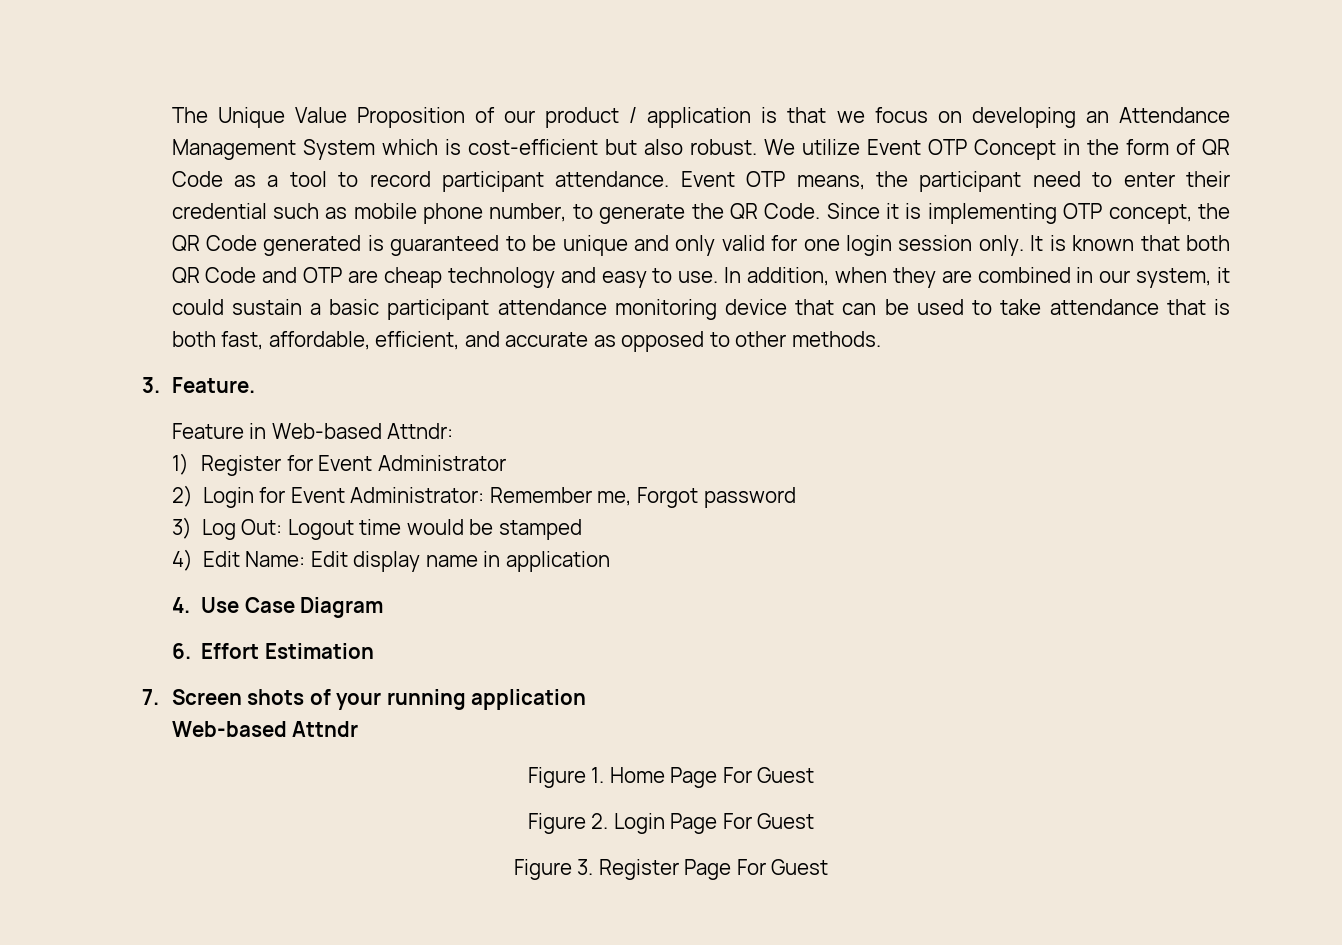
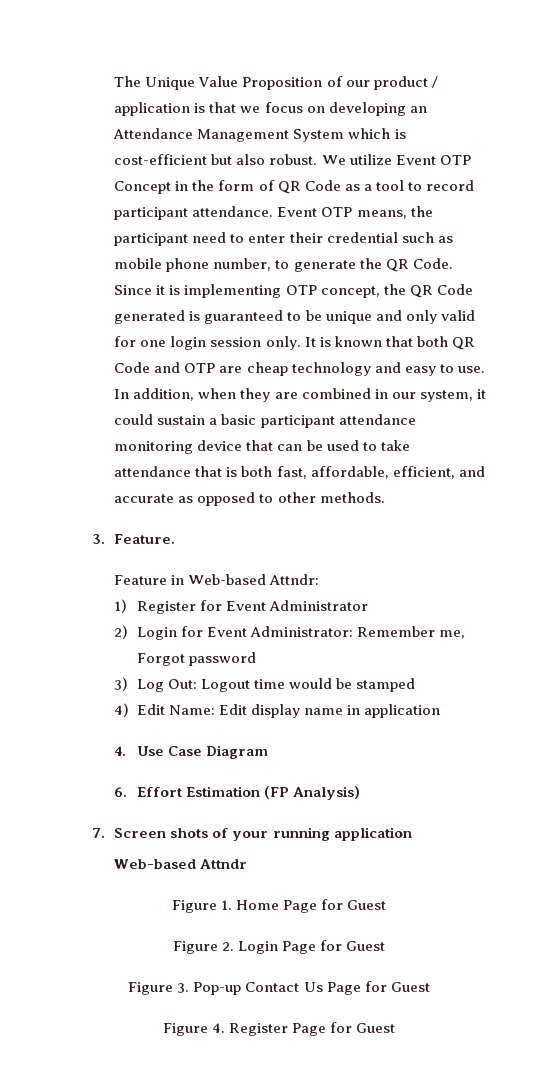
- 6. Effort Estimation
+ 6. Effort Estimation (FP Analysis)
- Figure 1. Home Page For Guest
+ Figure 1. Home Page for Guest
- Figure 2. Login Page For Guest
+ Figure 2. Login Page for Guest
- Figure 3. Register Page For Guest
+ Figure 3. Pop-up Contact Us Page for Guest
+ Figure 4. Register Page for Guest

